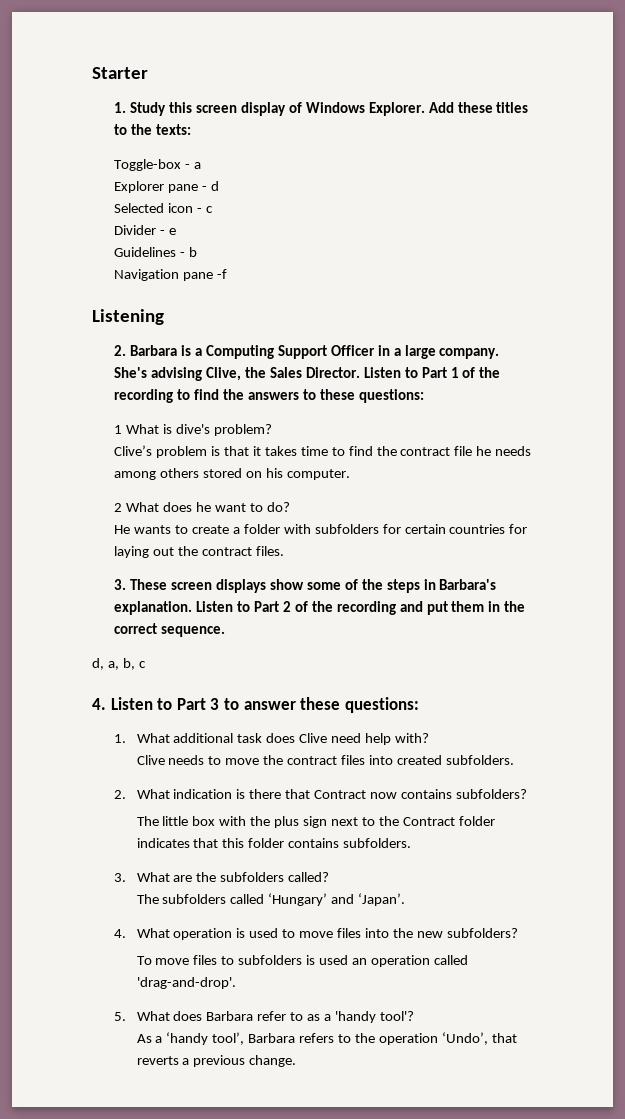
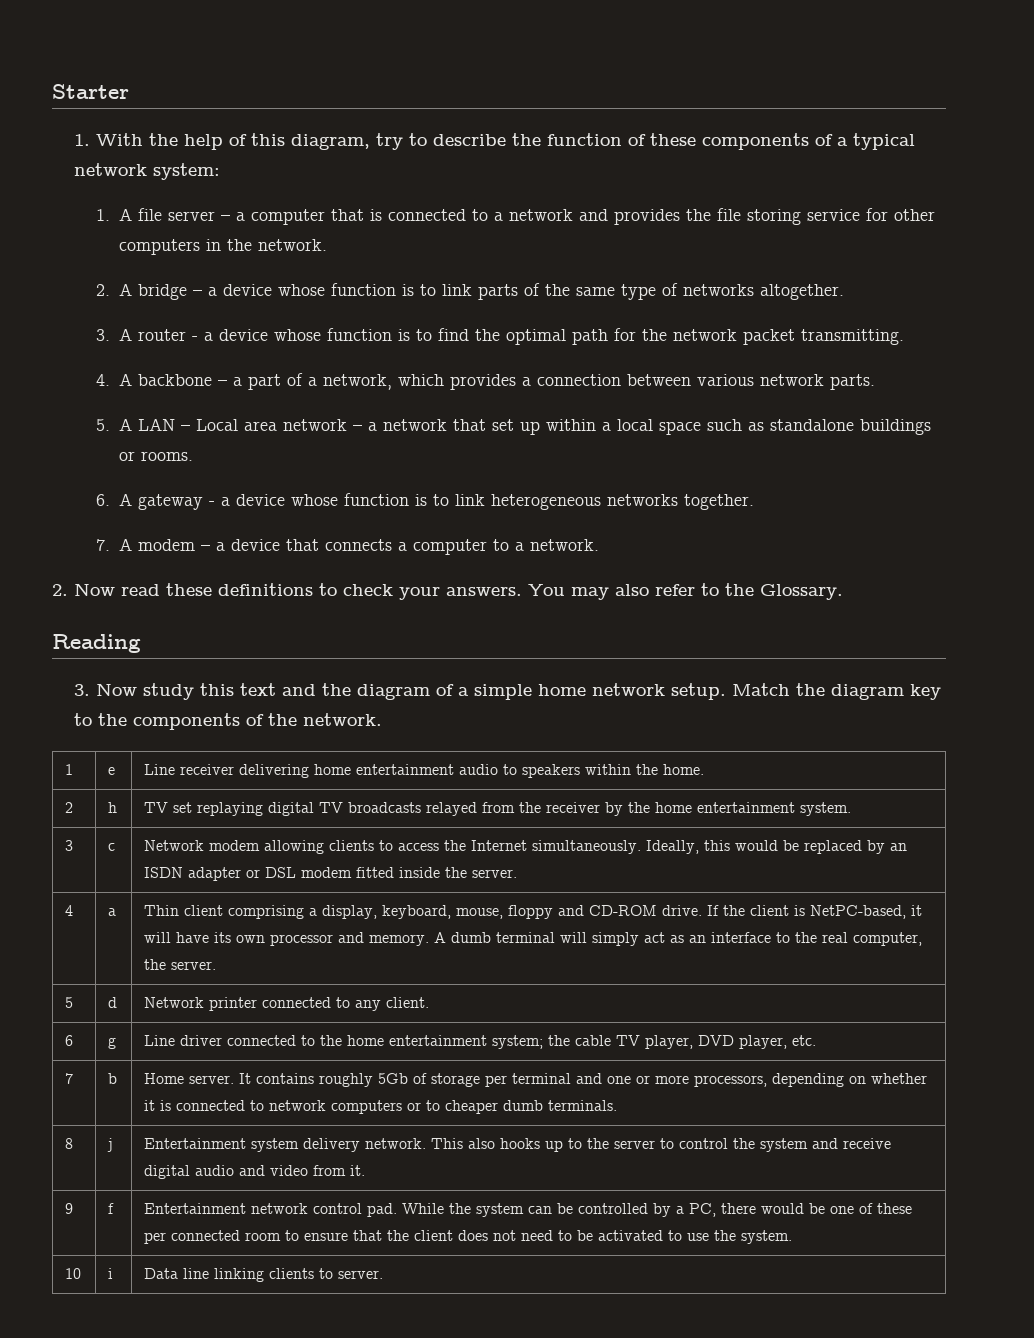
- 1. Study this screen display of Windows Explorer. Add these titles to the texts:
- Toggle-box - a
- Explorer pane - d
- Selected icon - c
- Divider - e
- Guidelines - b
- Navigation pane -f
- Listening
- 2. Barbara is a Computing Support Officer in a large company. She's advising Clive, the Sales Director. Listen to Part 1 of the recording to find the answers to these questions:
- 1 What is dive's problem?
- Clive’s problem is that it takes time to find the contract file he needs among others stored on his computer.
- 2 What does he want to do?
- He wants to create a folder with subfolders for certain countries for laying out the contract files.
- 3. These screen displays show some of the steps in Barbara's explanation. Listen to Part 2 of the recording and put them in the correct sequence.
- d, a, b, c
- 4. Listen to Part 3 to answer these questions:
- 1. What additional task does Clive need help with?
- Clive needs to move the contract files into created subfolders.
- 2. What indication is there that Contract now contains subfolders?
- The little box with the plus sign next to the Contract folder indicates that this folder contains subfolders.
- 3. What are the subfolders called?
- The subfolders called ‘Hungary’ and ‘Japan’.
- 4. What operation is used to move files into the new subfolders?
- To move files to subfolders is used an operation called 'drag-and-drop'.
- 5. What does Barbara refer to as a 'handy tool'?
- As a ‘handy tool’, Barbara refers to the operation ‘Undo’, that reverts a previous change.
+ 1. With the help of this diagram, try to describe the function of these components of a typical network system:
+ 1. A file server – a computer that is connected to a network and provides the file storing service for other computers in the network.
+ 2. A bridge – a device whose function is to link parts of the same type of networks altogether.
+ 3. A router - a device whose function is to find the optimal path for the network packet transmitting.
+ 4. A backbone – a part of a network, which provides a connection between various network parts.
+ 5. A LAN – Local area network – a network that set up within a local space such as standalone buildings or rooms.
+ 6. A gateway - a device whose function is to link heterogeneous networks together.
+ 7. A modem – a device that connects a computer to a network.
+ 2. Now read these definitions to check your answers. You may also refer to the Glossary.
+ Reading
+ 3. Now study this text and the diagram of a simple home network setup. Match the diagram key to the components of the network.
+ 1 | e | Line receiver delivering home entertainment audio to speakers within the home.
+ 2 | h | TV set replaying digital TV broadcasts relayed from the receiver by the home entertainment system.
+ 3 | c | Network modem allowing clients to access the Internet simultaneously. Ideally, this would be replaced by an ISDN adapter or DSL modem fitted inside the server.
+ 4 | a | Thin client comprising a display, keyboard, mouse, floppy and CD-ROM drive. If the client is NetPC-based, it will have its own processor and memory. A dumb terminal will simply act as an interface to the real computer, the server.
+ 5 | d | Network printer connected to any client.
+ 6 | g | Line driver connected to the home entertainment system; the cable TV player, DVD player, etc.
+ 7 | b | Home server. It contains roughly 5Gb of storage per terminal and one or more processors, depending on whether it is connected to network computers or to cheaper dumb terminals.
+ 8 | j | Entertainment system delivery network. This also hooks up to the server to control the system and receive digital audio and video from it.
+ 9 | f | Entertainment network control pad. While the system can be controlled by a PC, there would be one of these per connected room to ensure that the client does not need to be activated to use the system.
+ 10 | i | Data line linking clients to server.

